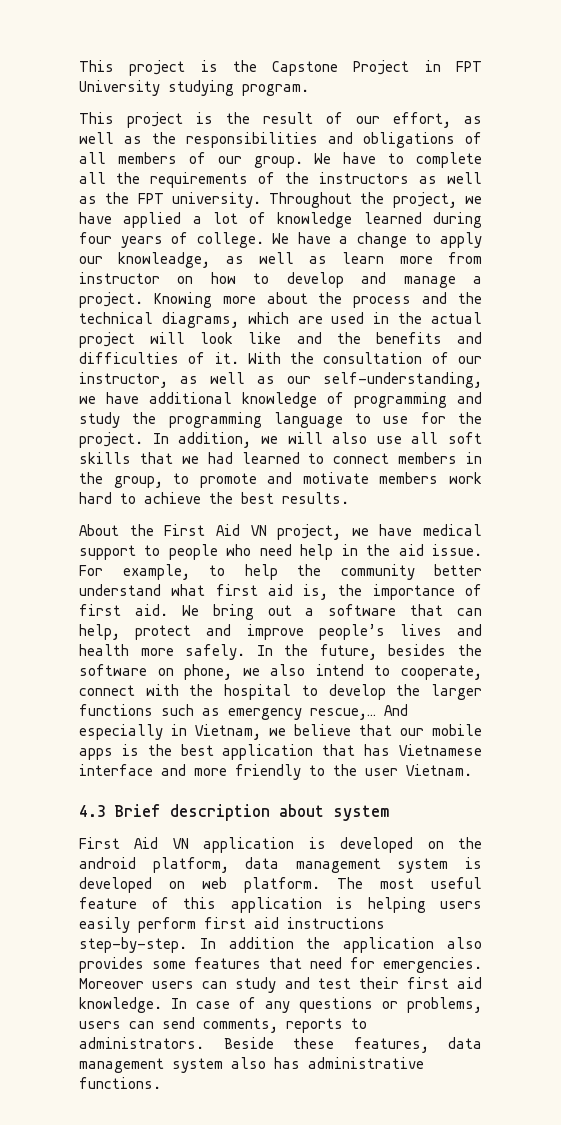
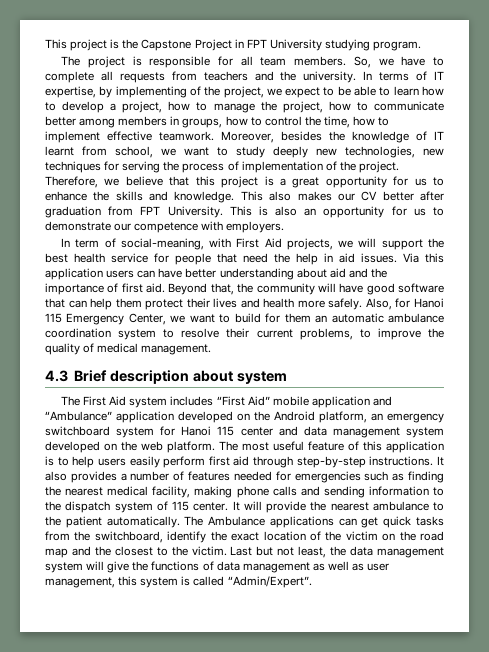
- This project is the result of our effort, as well as the responsibilities and obligations of all members of our group. We have to complete all the requirements of the instructors as well as the FPT university. Throughout the project, we have applied a lot of knowledge learned during four years of college. We have a change to apply our knowleadge, as well as learn more from instructor on how to develop and manage a project. Knowing more about the process and the technical diagrams, which are used in the actual project will look like and the benefits and difficulties of it. With the consultation of our instructor, as well as our self-understanding, we have additional knowledge of programming and study the programming language to use for the project. In addition, we will also use all soft skills that we had learned to connect members in the group, to promote and motivate members work hard to achieve the best results.
- About the First Aid VN project, we have medical support to people who need help in the aid issue. For example, to help the community better understand what first aid is, the importance of first aid.
+ The project is responsible for all team members. So, we have to complete all requests from teachers and the university. In terms of IT expertise, by implementing of the project, we expect to be able to learn how to develop a project, how to manage the project, how to communicate better among members in groups, how to control the time, how to implement effective teamwork. Moreover, besides the knowledge of IT learnt from school, we want to study deeply new technologies, new techniques for serving the process of implementation of the project. Therefore, we believe that this project is a great opportunity for us to enhance the skills and knowledge. This also makes our CV better after graduation from FPT University. This is also an opportunity for us to demonstrate our competence with employers.
+ In term of social-meaning, with First Aid projects, we will support the best health service for people that need the help in aid issues. Via this application users can have better understanding about aid and the importance of first aid.
- We bring out a software that can help, protect and improve people’s lives and health more safely.
+ Beyond that, the community will have good software that can help them protect their lives and health more safely.
- In the future, besides the software on phone, we also intend to cooperate, connect with the hospital to develop the larger functions such as emergency rescue,… And especially in Vietnam, we believe that our mobile apps is the best application that has Vietnamese interface and more friendly to the user Vietnam.
+ Also, for Hanoi 115 Emergency Center, we want to build for them an automatic ambulance coordination system to resolve their current problems, to improve the quality of medical management.
- First Aid VN application is developed on the android platform, data management system is developed on web platform.
+ The First Aid system includes “First Aid” mobile application and “Ambulance” application developed on the Android platform, an emergency switchboard system for Hanoi 115 center and data management system developed on the web platform.
- The most useful feature of this application is helping users easily perform first aid instructions step-by-step. In addition the application also provides some features that need for emergencies. Moreover users can study and test their first aid knowledge. In case of any questions or problems, users can send comments, reports to administrators. Beside these features, data management system also has administrative functions.
+ The most useful feature of this application is to help users easily perform first aid through step-by-step instructions. It also provides a number of features needed for emergencies such as finding the nearest medical facility, making phone calls and sending information to the dispatch system of 115 center. It will provide the nearest ambulance to the patient automatically. The Ambulance applications can get quick tasks from the switchboard, identify the exact location of the victim on the road map and the closest to the victim. Last but not least, the data management system will give the functions of data management as well as user management, this system is called “Admin/Expert”.

